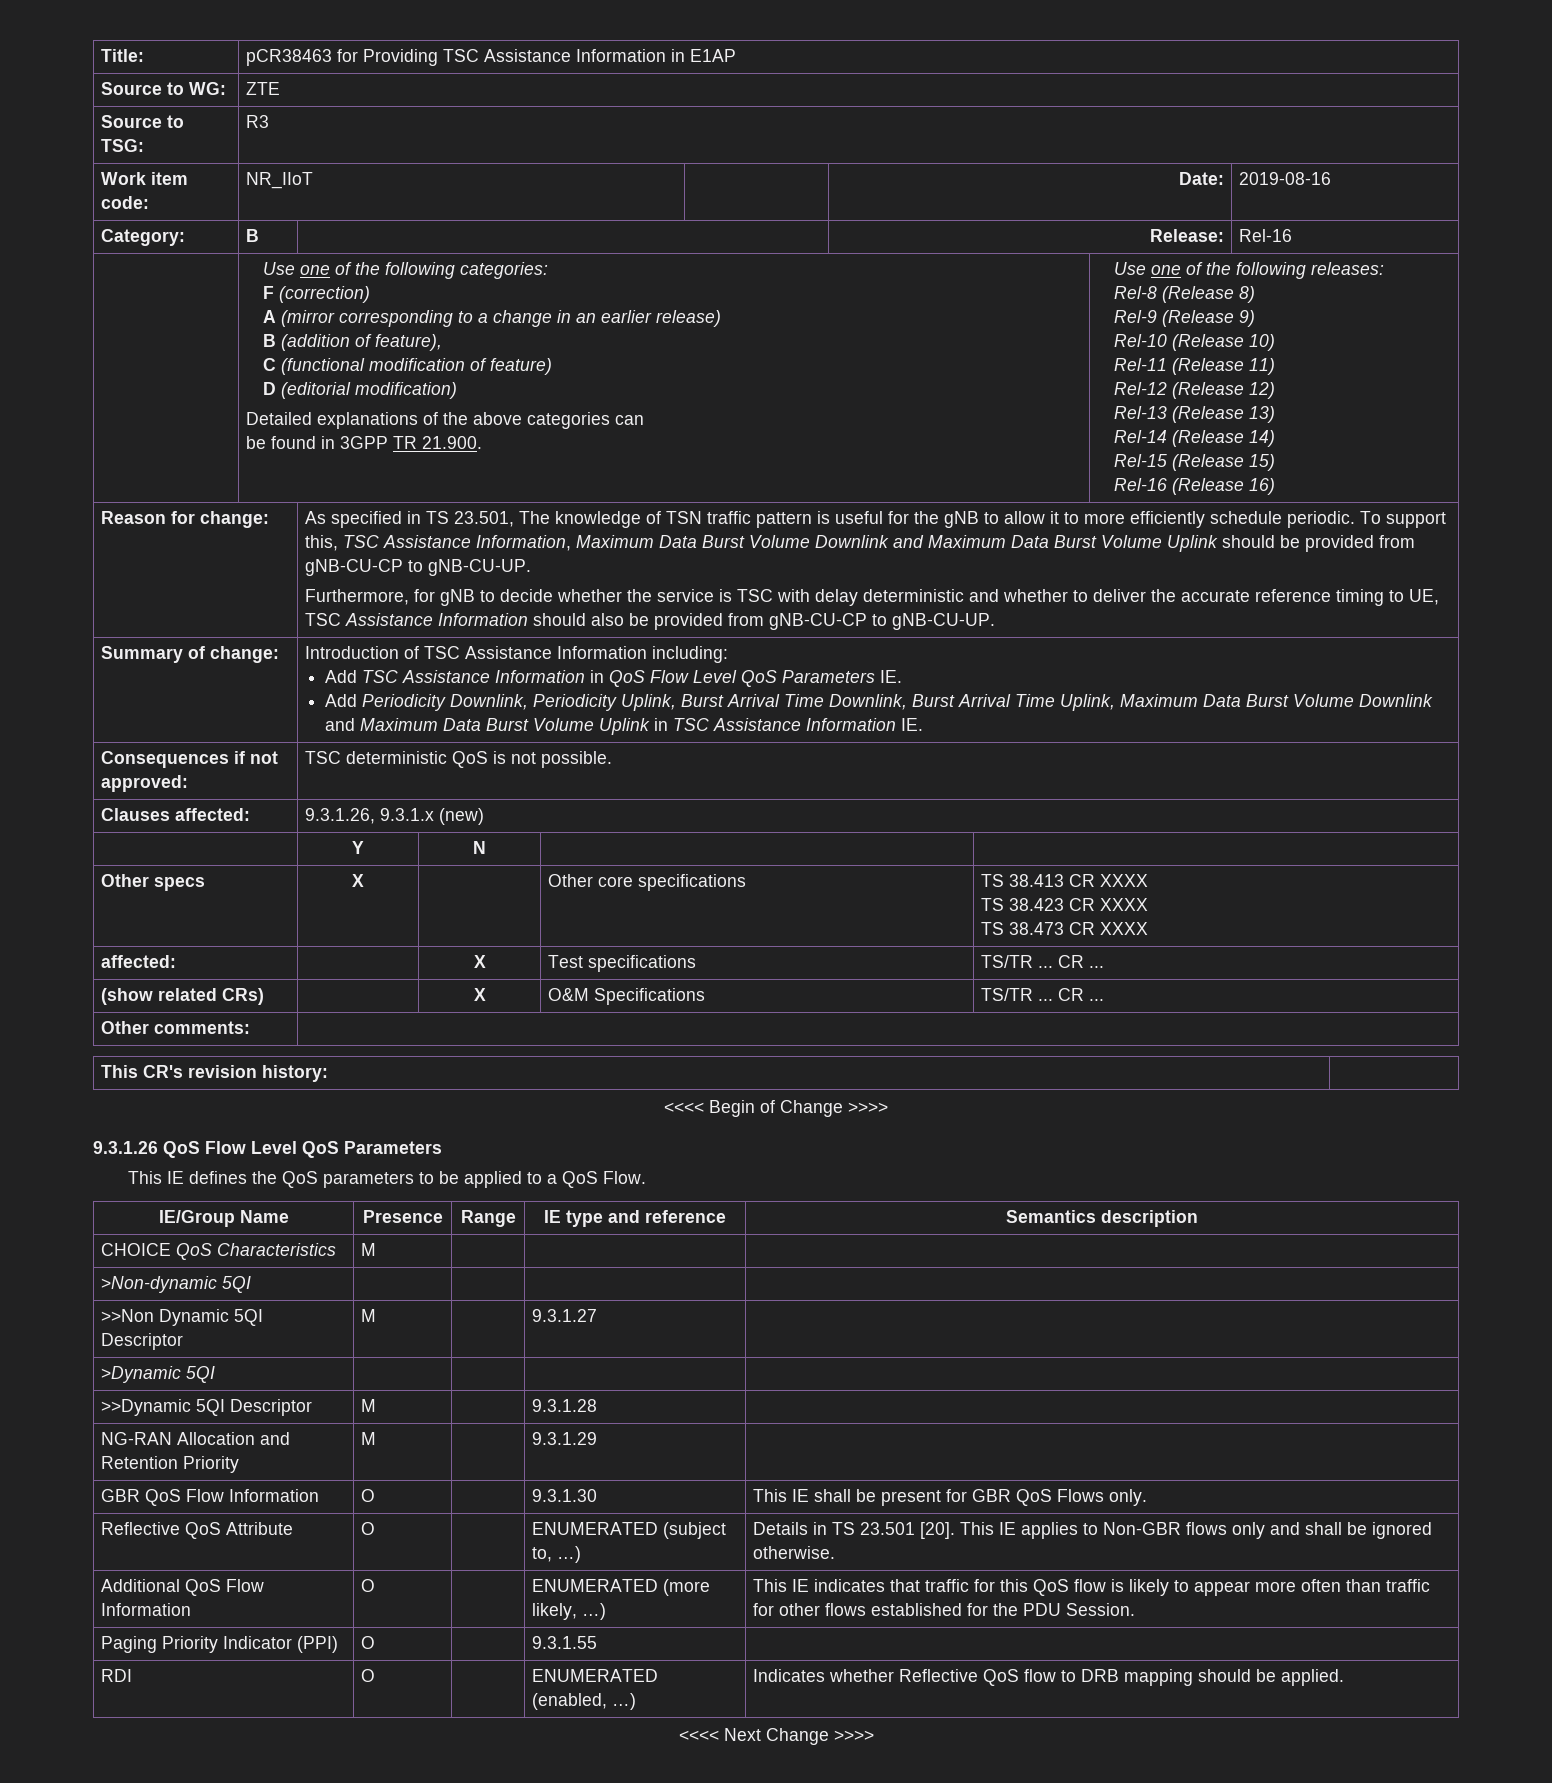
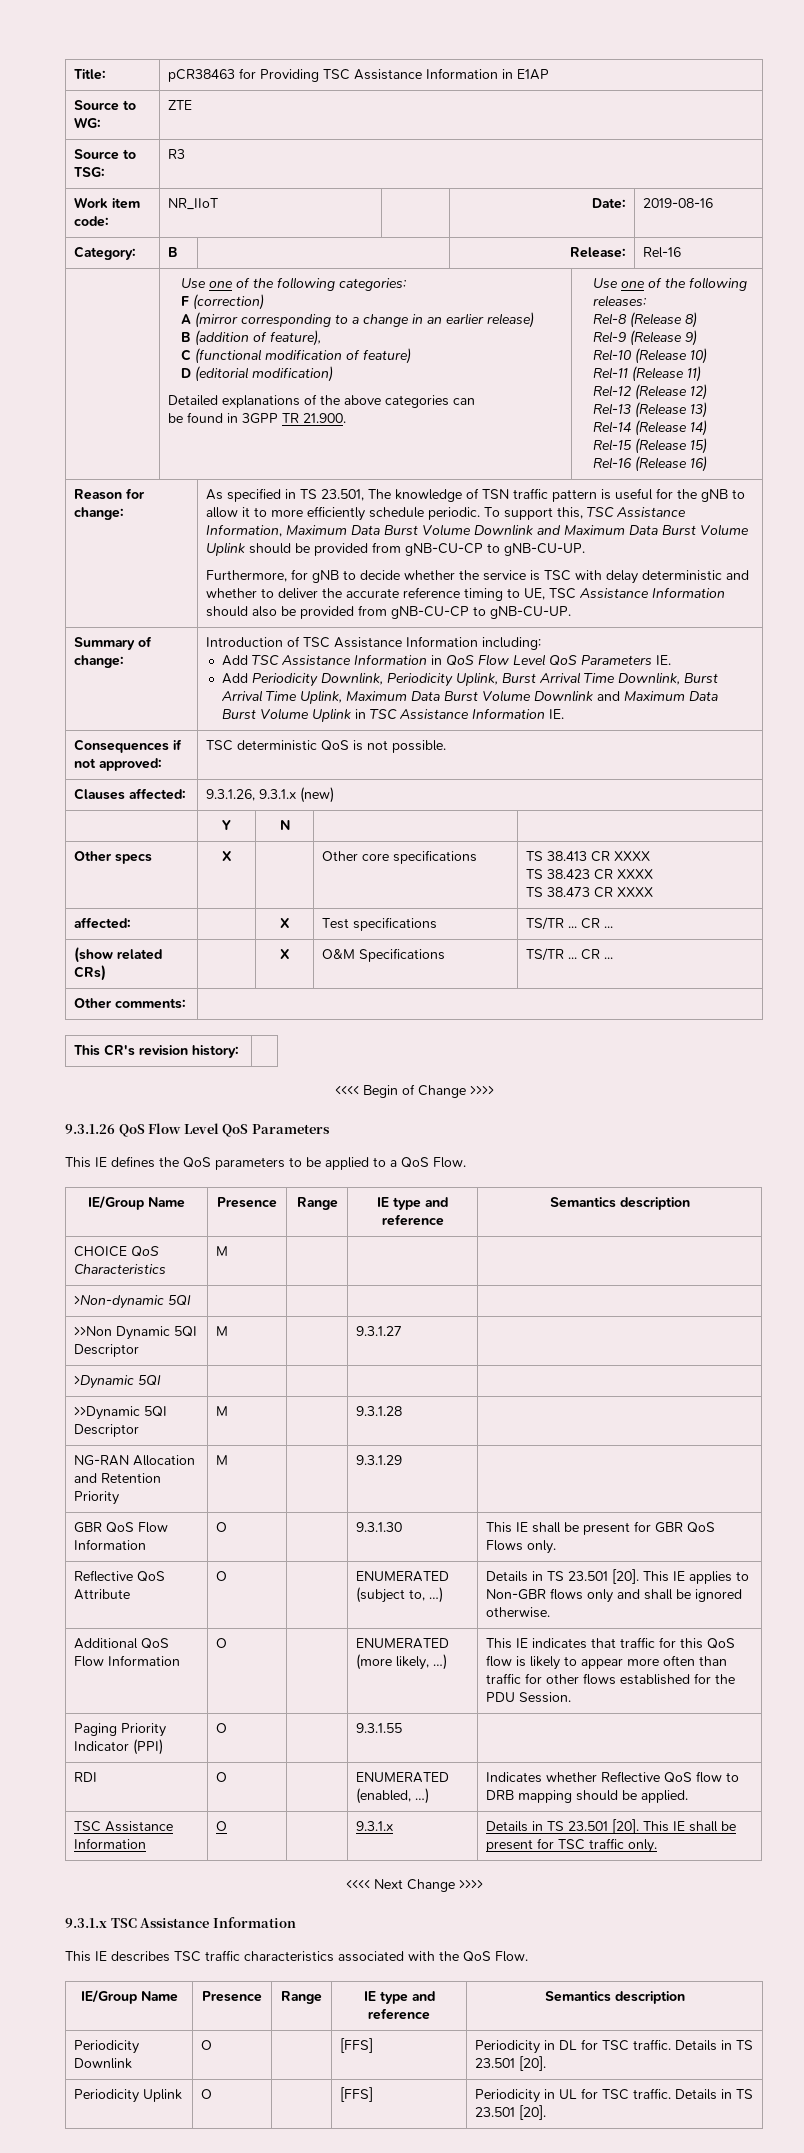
+ TSC Assistance Information | O | | 9.3.1.x | Details in TS 23.501 [20]. This IE shall be present for TSC traffic only.
  <<<< Next Change >>>>
+ 9.3.1.x TSC Assistance Information
+ This IE describes TSC traffic characteristics associated with the QoS Flow.
+ IE/Group Name | Presence | Range | IE type and reference | Semantics description
+ Periodicity Downlink | O | | [FFS] | Periodicity in DL for TSC traffic. Details in TS 23.501 [20].
+ Periodicity Uplink | O | | [FFS] | Periodicity in UL for TSC traffic. Details in TS 23.501 [20].

